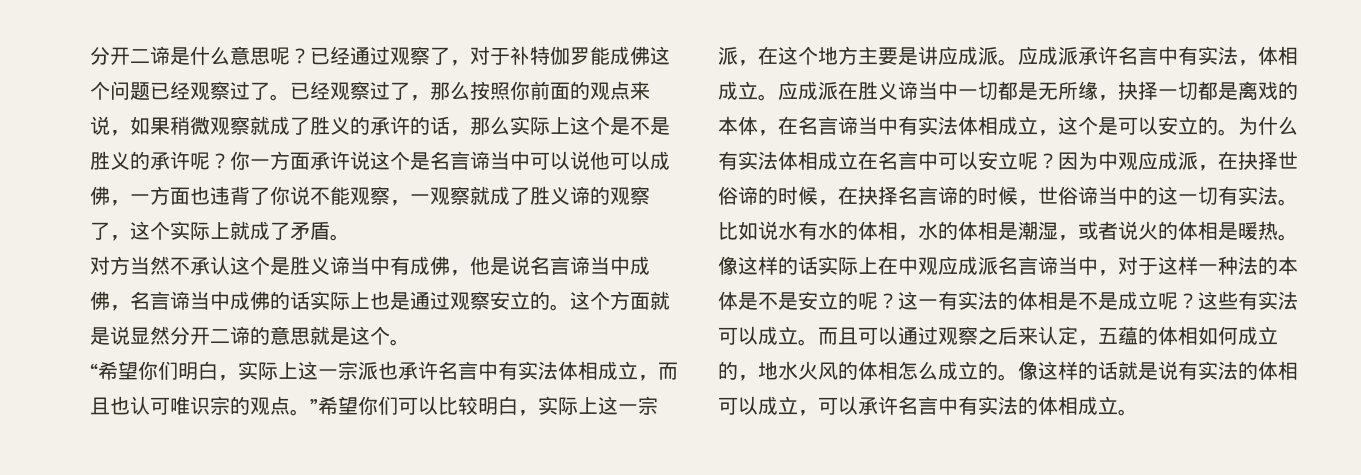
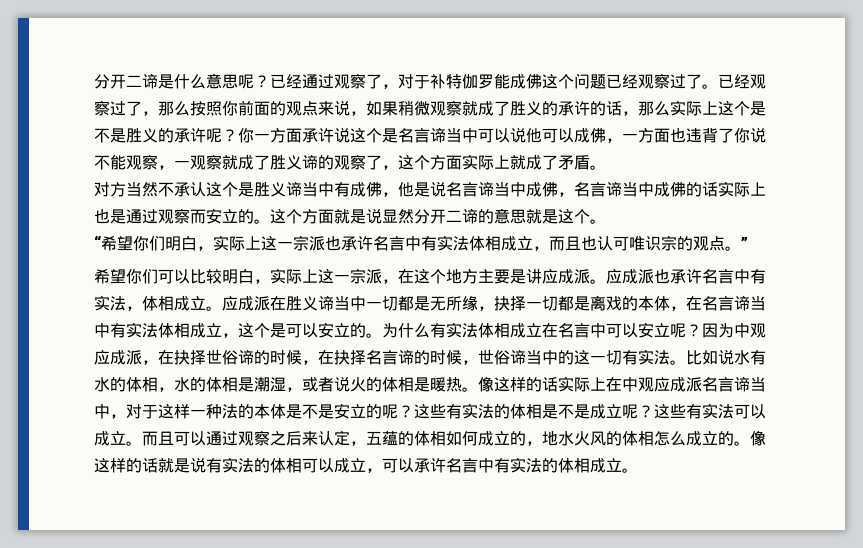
- 你一方面承许说这个是名言谛当中可以说他可以成佛，一方面也违背了你说不能观察，一观察就成了胜义谛的观察了，这个实际上就成了矛盾。
+ 你一方面承许说这个是名言谛当中可以说他可以成佛，一方面也违背了你说不能观察，一观察就成了胜义谛的观察了，这个方面实际上就成了矛盾。
- 对方当然不承认这个是胜义谛当中有成佛，他是说名言谛当中成佛，名言谛当中成佛的话实际上也是通过观察安立的。
+ 对方当然不承认这个是胜义谛当中有成佛，他是说名言谛当中成佛，名言谛当中成佛的话实际上也是通过观察而安立的。
- “希望你们明白，实际上这一宗派也承许名言中有实法体相成立，而且也认可唯识宗的观点。”希望你们可以比较明白，实际上这一宗派，在这个地方主要是讲应成派。
+ “希望你们明白，实际上这一宗派也承许名言中有实法体相成立，而且也认可唯识宗的观点。”
+ 希望你们可以比较明白，实际上这一宗派，在这个地方主要是讲应成派。
- 应成派承许名言中有实法，体相成立。
+ 应成派也承许名言中有实法，体相成立。
- 这一有实法的体相是不是成立呢？
+ 这些有实法的体相是不是成立呢？

